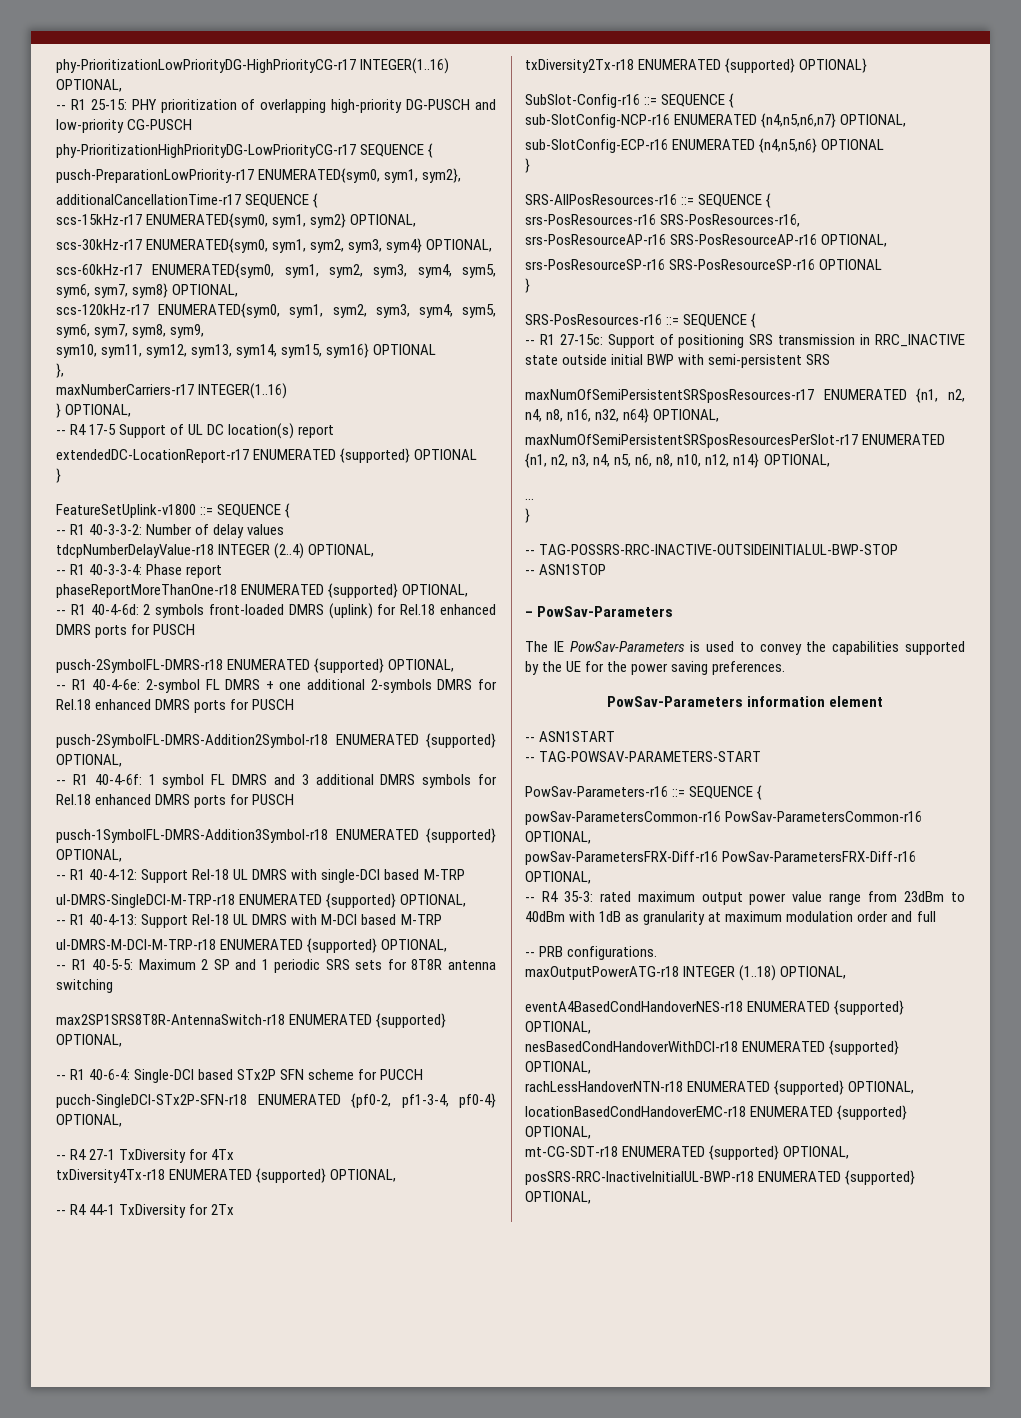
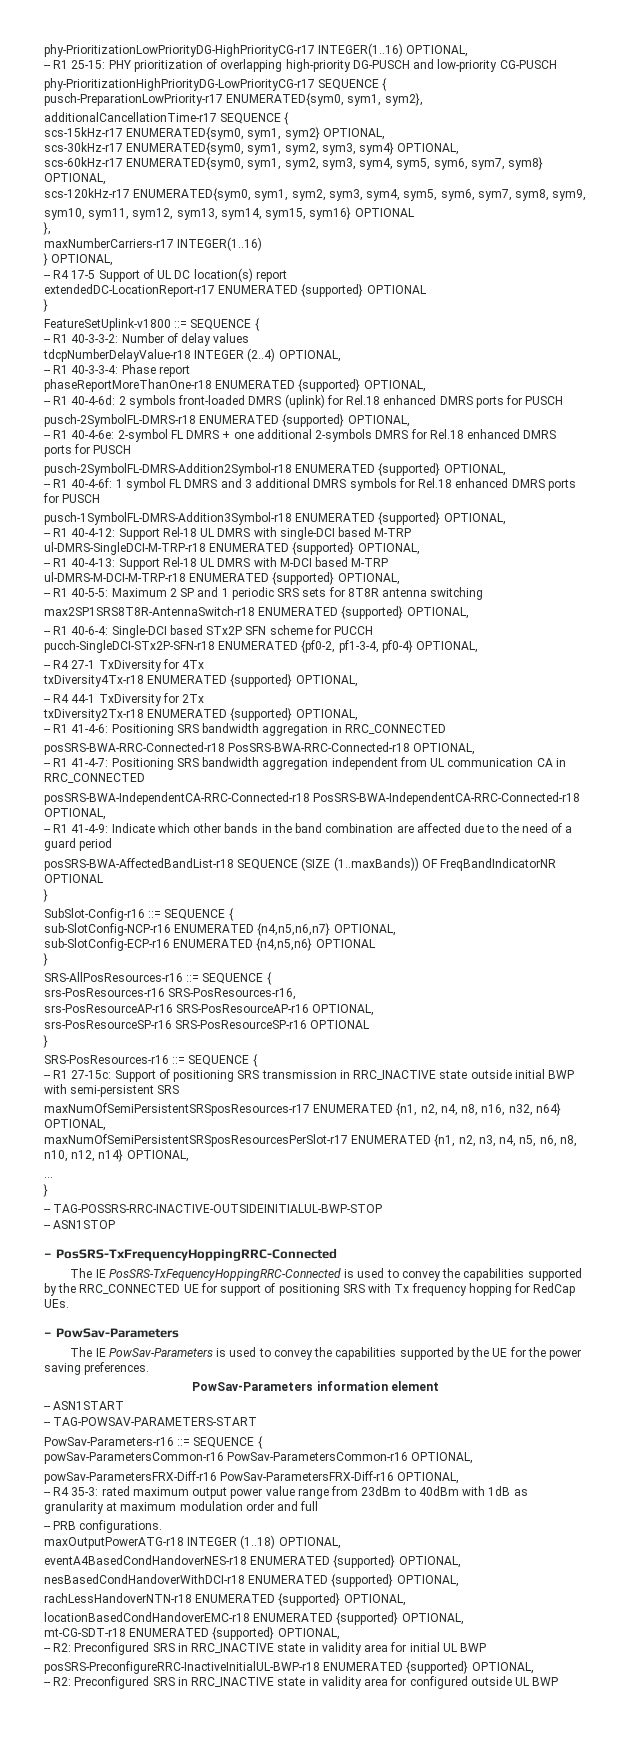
- txDiversity2Tx-r18 ENUMERATED {supported} OPTIONAL}
+ txDiversity2Tx-r18 ENUMERATED {supported} OPTIONAL,
+ -- R1 41-4-6: Positioning SRS bandwidth aggregation in RRC_CONNECTED
+ posSRS-BWA-RRC-Connected-r18 PosSRS-BWA-RRC-Connected-r18 OPTIONAL,
+ -- R1 41-4-7: Positioning SRS bandwidth aggregation independent from UL communication CA in RRC_CONNECTED
+ posSRS-BWA-IndependentCA-RRC-Connected-r18 PosSRS-BWA-IndependentCA-RRC-Connected-r18 OPTIONAL,
+ -- R1 41-4-9: Indicate which other bands in the band combination are affected due to the need of a guard period
+ posSRS-BWA-AffectedBandList-r18 SEQUENCE (SIZE (1..maxBands)) OF FreqBandIndicatorNR OPTIONAL
+ }
+ – PosSRS-TxFrequencyHoppingRRC-Connected
+ The IE PosSRS-TxFequencyHoppingRRC-Connected is used to convey the capabilities supported by the RRC_CONNECTED UE for support of positioning SRS with Tx frequency hopping for RedCap UEs.
- posSRS-RRC-InactiveInitialUL-BWP-r18 ENUMERATED {supported} OPTIONAL,
+ -- R2: Preconfigured SRS in RRC_INACTIVE state in validity area for initial UL BWP
+ posSRS-PreconfigureRRC-InactiveInitialUL-BWP-r18 ENUMERATED {supported} OPTIONAL,
+ -- R2: Preconfigured SRS in RRC_INACTIVE state in validity area for configured outside UL BWP

